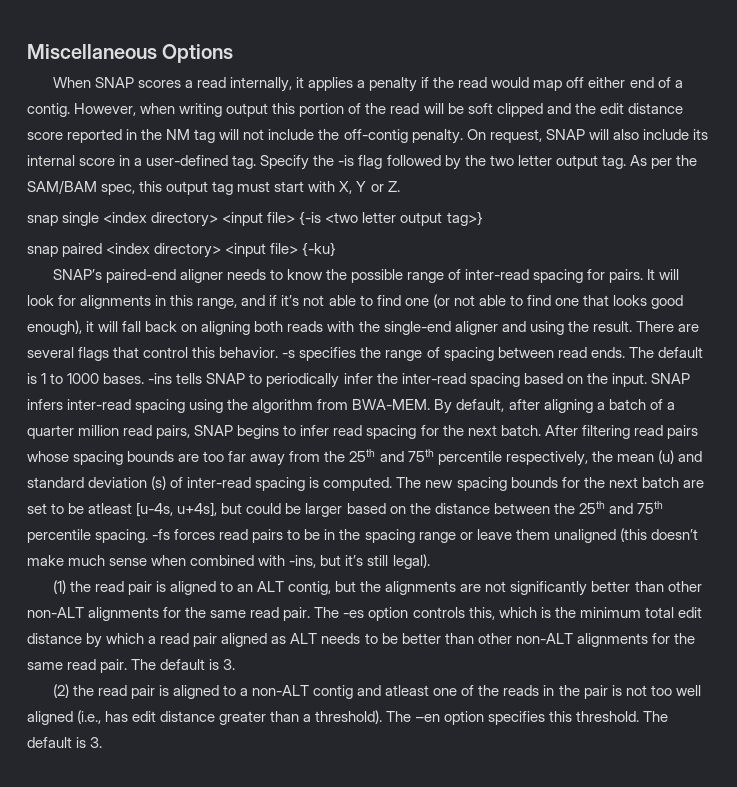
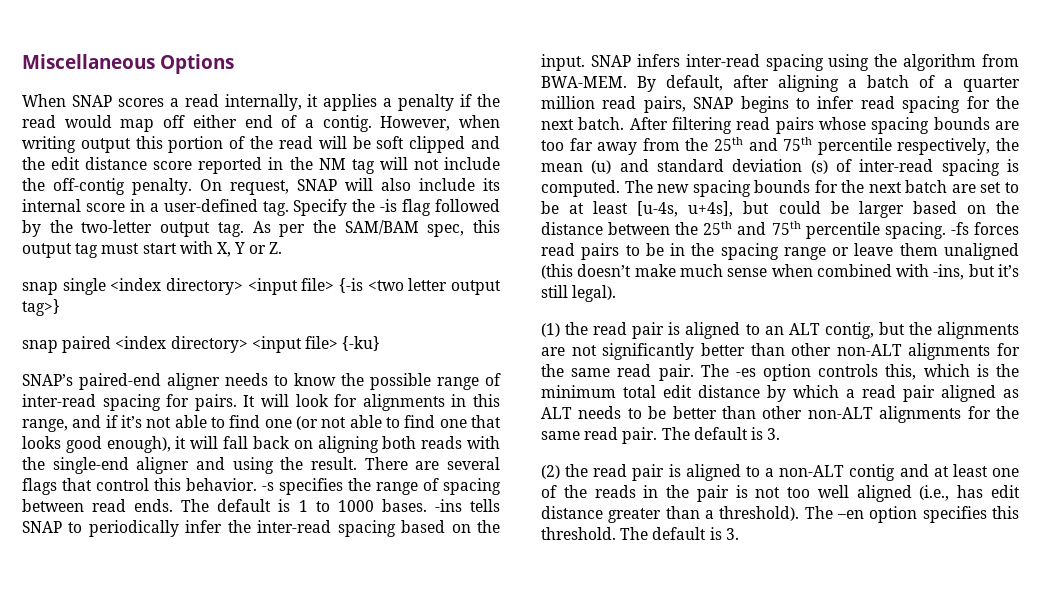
- Specify the -is flag followed by the two letter output tag.
+ Specify the -is flag followed by the two-letter output tag.
- The new spacing bounds for the next batch are set to be atleast [u-4s, u+4s], but could be larger based on the distance between the 25th and 75th percentile spacing.
+ The new spacing bounds for the next batch are set to be at least [u-4s, u+4s], but could be larger based on the distance between the 25th and 75th percentile spacing.
- (2) the read pair is aligned to a non-ALT contig and atleast one of the reads in the pair is not too well aligned (i.e., has edit distance greater than a threshold).
+ (2) the read pair is aligned to a non-ALT contig and at least one of the reads in the pair is not too well aligned (i.e., has edit distance greater than a threshold).

